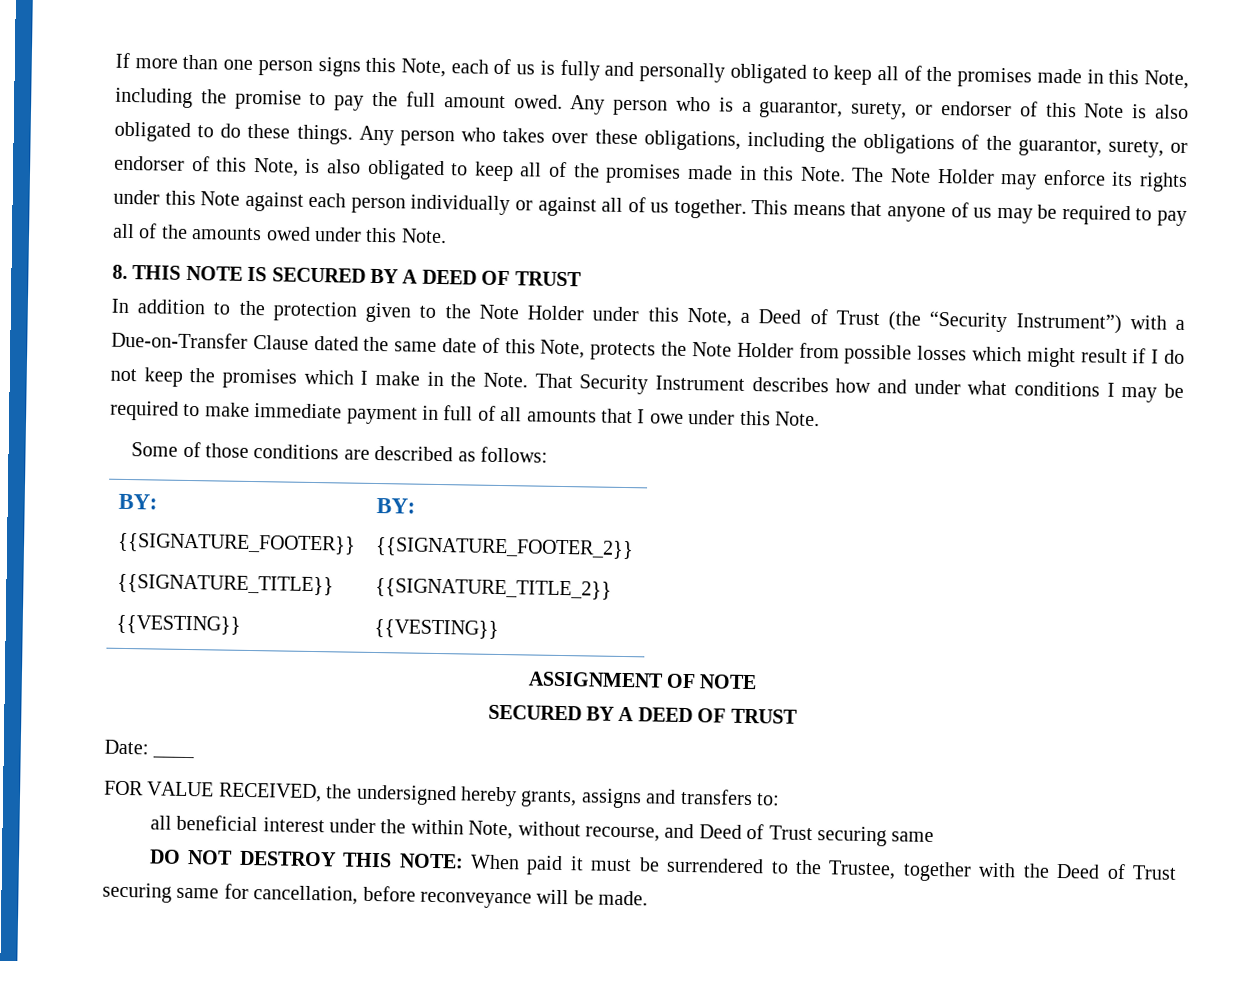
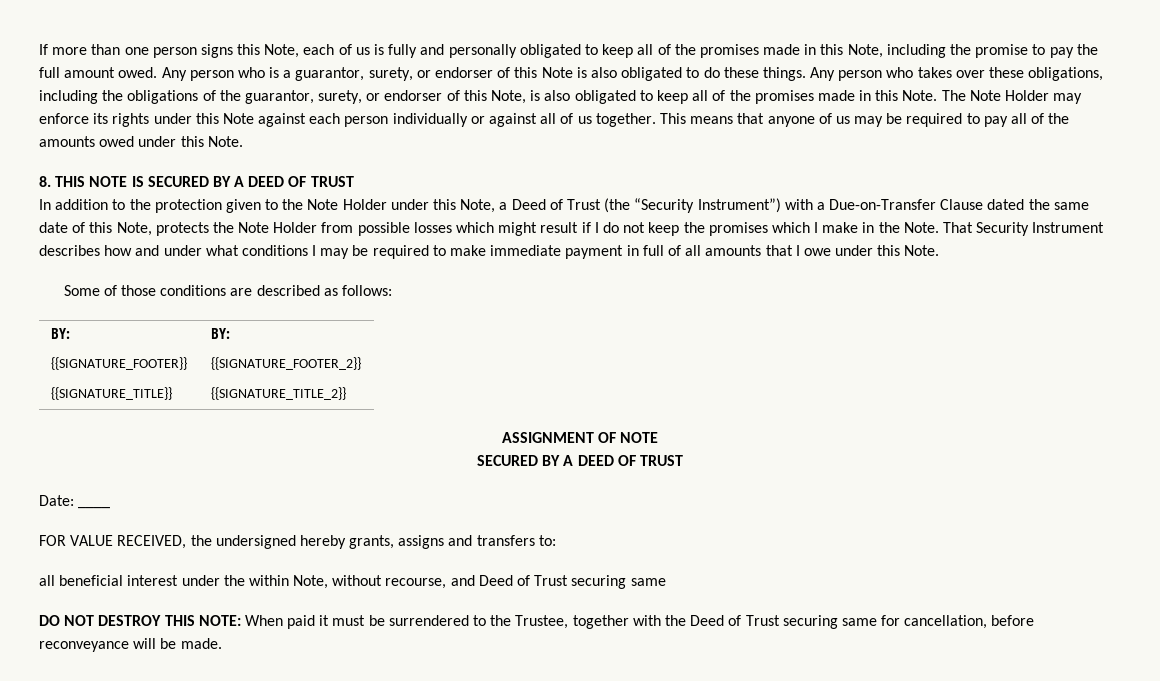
  Some of those conditions are described as follows:
  BY:
  {{SIGNATURE_FOOTER}}
- {{SIGNATURE_TITLE}}
- {{VESTING}} | BY:
+ {{SIGNATURE_TITLE}} | BY:
  {{SIGNATURE_FOOTER_2}}
  {{SIGNATURE_TITLE_2}}
- {{VESTING}}

